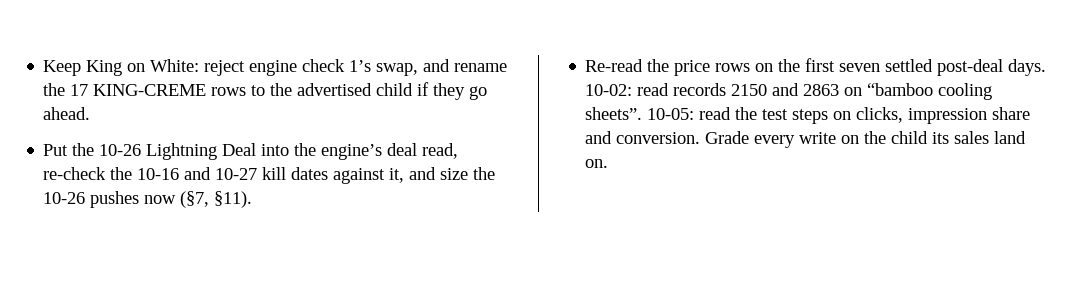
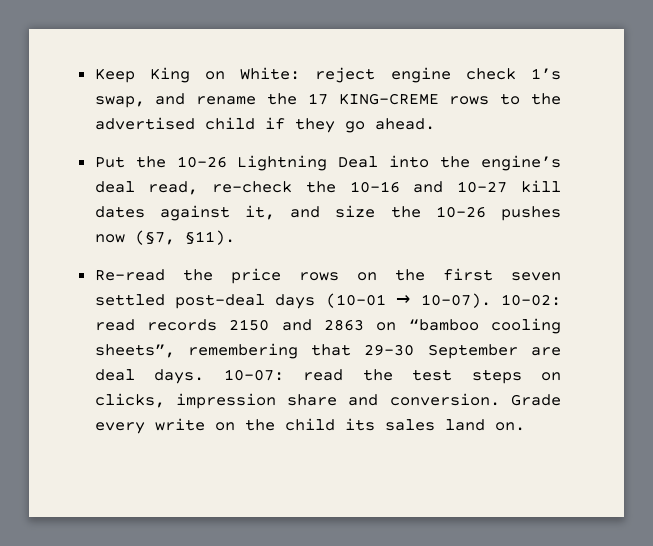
- Re-read the price rows on the first seven settled post-deal days.
+ Re-read the price rows on the first seven settled post-deal days (10-01 → 10-07).
- 10-02: read records 2150 and 2863 on “bamboo cooling sheets”. 10-05: read the test steps on clicks, impression share and conversion.
+ 10-02: read records 2150 and 2863 on “bamboo cooling sheets”, remembering that 29–30 September are deal days. 10-07: read the test steps on clicks, impression share and conversion.

